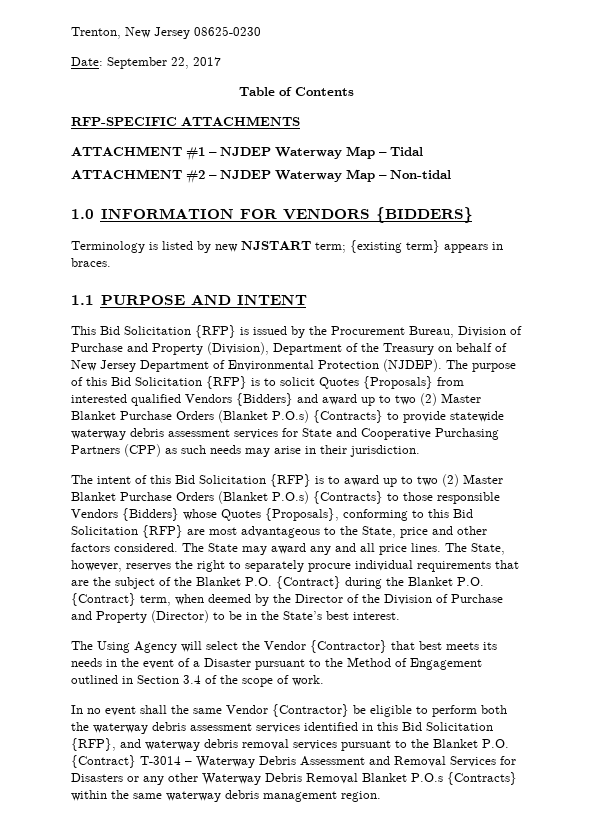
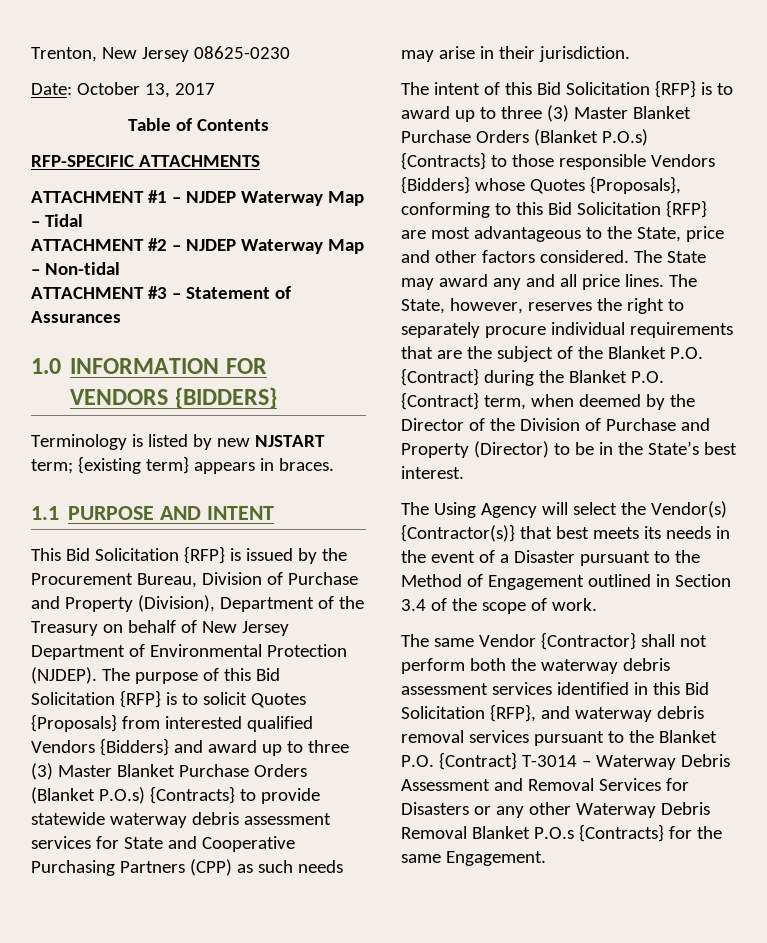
- Date: September 22, 2017
+ Date: October 13, 2017
+ ATTACHMENT #3 – Statement of Assurances
- The purpose of this Bid Solicitation {RFP} is to solicit Quotes {Proposals} from interested qualified Vendors {Bidders} and award up to two (2) Master Blanket Purchase Orders (Blanket P.O.s) {Contracts} to provide statewide waterway debris assessment services for State and Cooperative Purchasing Partners (CPP) as such needs may arise in their jurisdiction.
+ The purpose of this Bid Solicitation {RFP} is to solicit Quotes {Proposals} from interested qualified Vendors {Bidders} and award up to three (3) Master Blanket Purchase Orders (Blanket P.O.s) {Contracts} to provide statewide waterway debris assessment services for State and Cooperative Purchasing Partners (CPP) as such needs may arise in their jurisdiction.
- The intent of this Bid Solicitation {RFP} is to award up to two (2) Master Blanket Purchase Orders (Blanket P.O.s) {Contracts} to those responsible Vendors {Bidders} whose Quotes {Proposals}, conforming to this Bid Solicitation {RFP} are most advantageous to the State, price and other factors considered.
+ The intent of this Bid Solicitation {RFP} is to award up to three (3) Master Blanket Purchase Orders (Blanket P.O.s) {Contracts} to those responsible Vendors {Bidders} whose Quotes {Proposals}, conforming to this Bid Solicitation {RFP} are most advantageous to the State, price and other factors considered.
- The Using Agency will select the Vendor {Contractor} that best meets its needs in the event of a Disaster pursuant to the Method of Engagement outlined in Section 3.4 of the scope of work.
+ The Using Agency will select the Vendor(s) {Contractor(s)} that best meets its needs in the event of a Disaster pursuant to the Method of Engagement outlined in Section 3.4 of the scope of work.
- In no event shall the same Vendor {Contractor} be eligible to perform both the waterway debris assessment services identified in this Bid Solicitation {RFP}, and waterway debris removal services pursuant to the Blanket P.O. {Contract} T-3014 – Waterway Debris Assessment and Removal Services for Disasters or any other Waterway Debris Removal Blanket P.O.s {Contracts} within the same waterway debris management region.
+ The same Vendor {Contractor} shall not perform both the waterway debris assessment services identified in this Bid Solicitation {RFP}, and waterway debris removal services pursuant to the Blanket P.O. {Contract} T-3014 – Waterway Debris Assessment and Removal Services for Disasters or any other Waterway Debris Removal Blanket P.O.s {Contracts} for the same Engagement.

